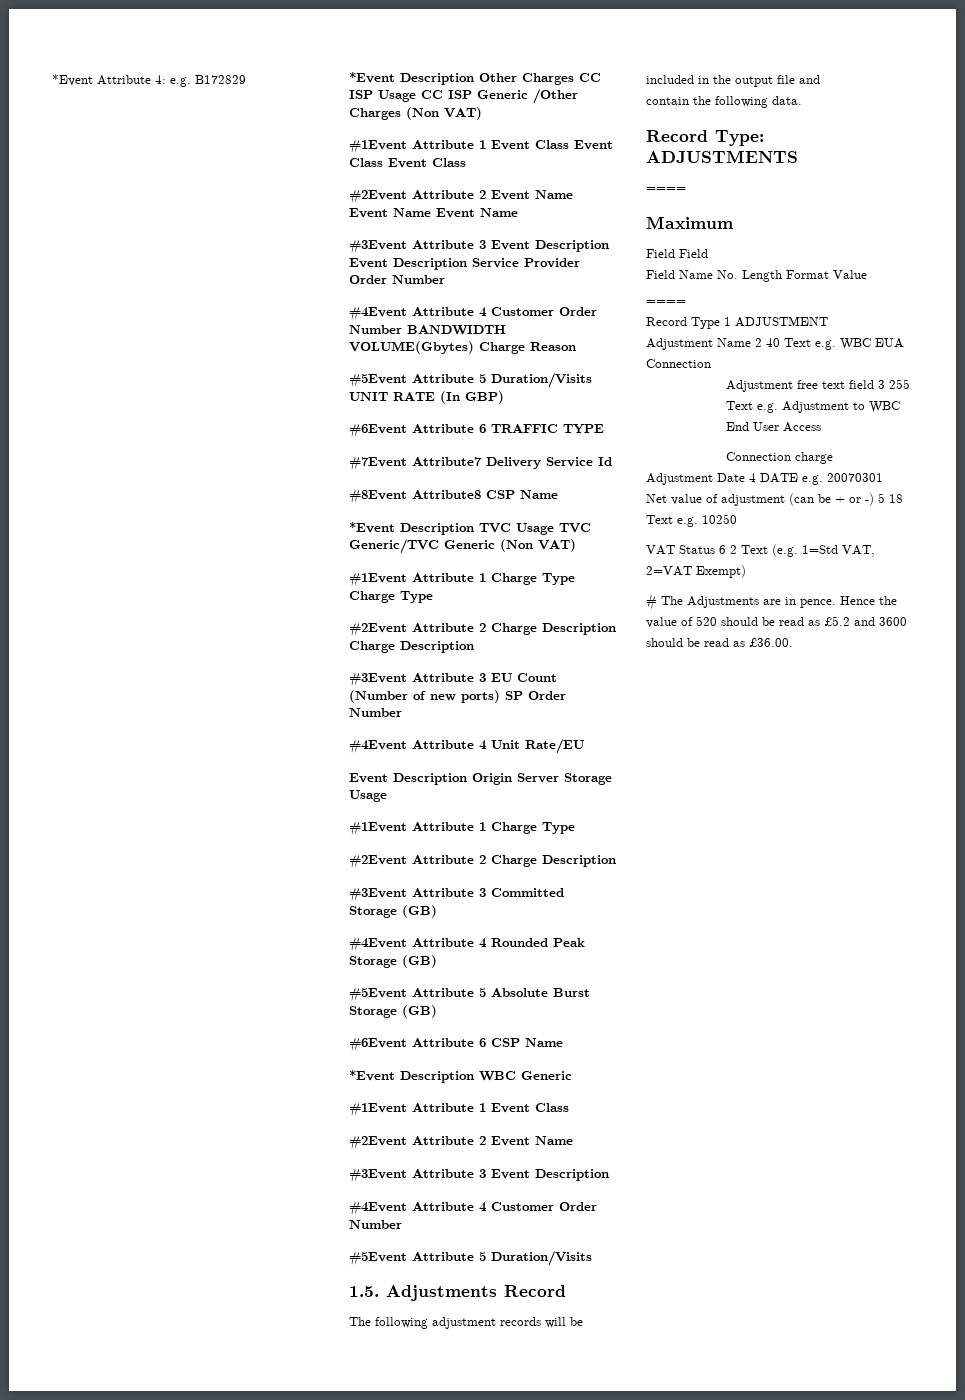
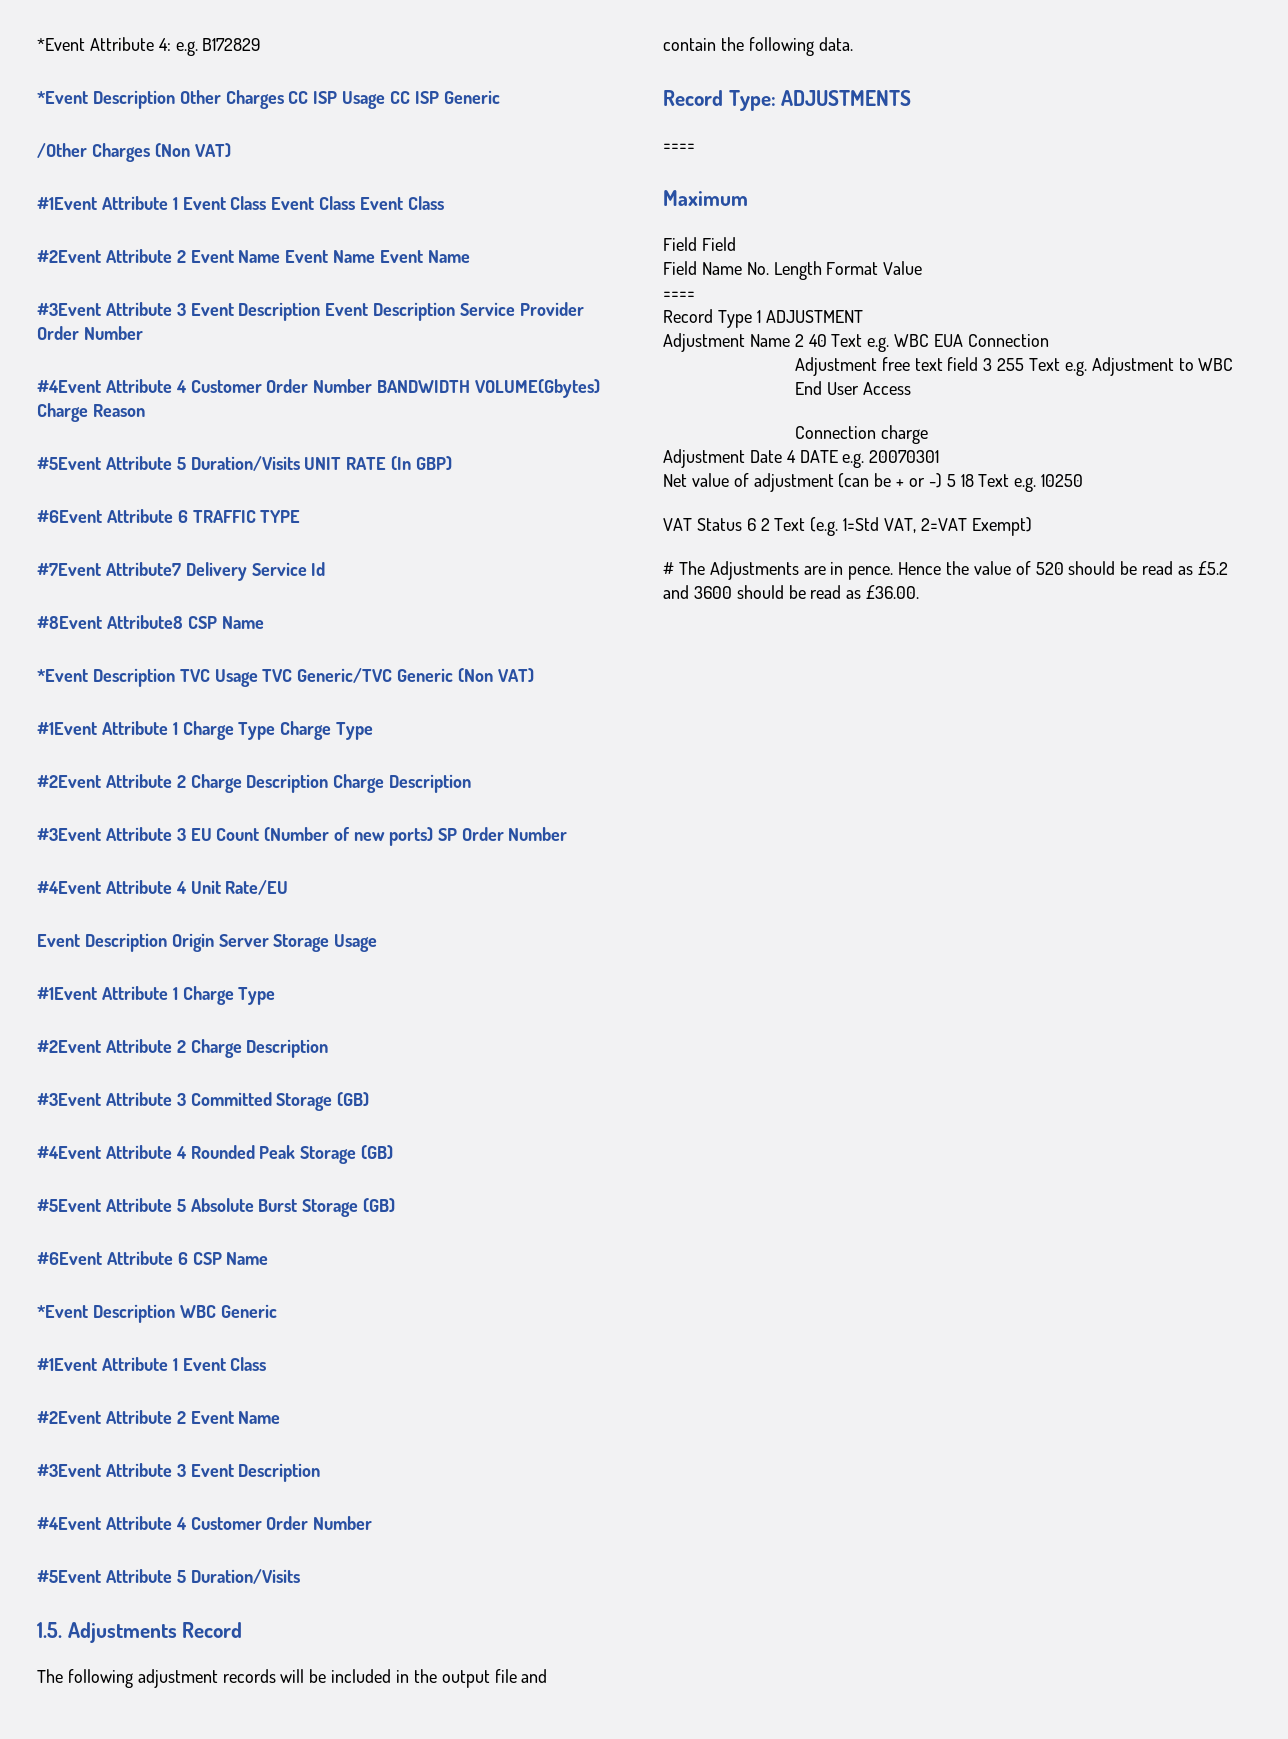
- *Event Description Other Charges CC ISP Usage CC ISP Generic /Other Charges (Non VAT)
+ *Event Description Other Charges CC ISP Usage CC ISP Generic
+ /Other Charges (Non VAT)

